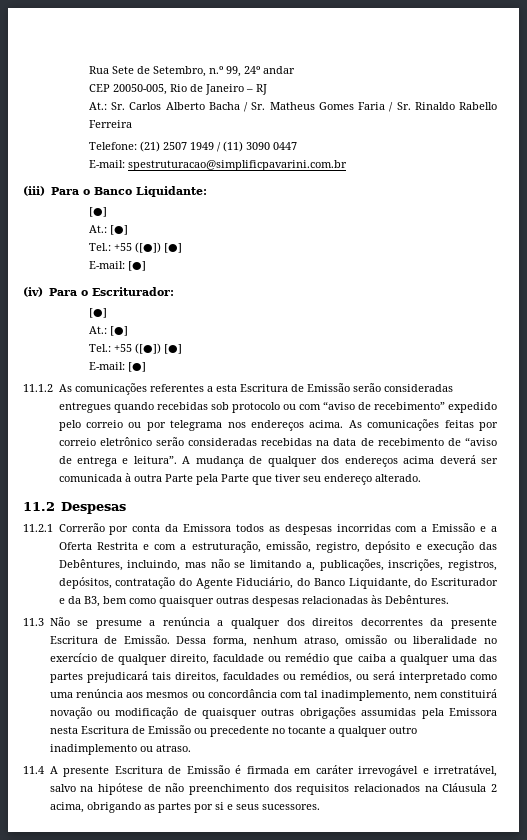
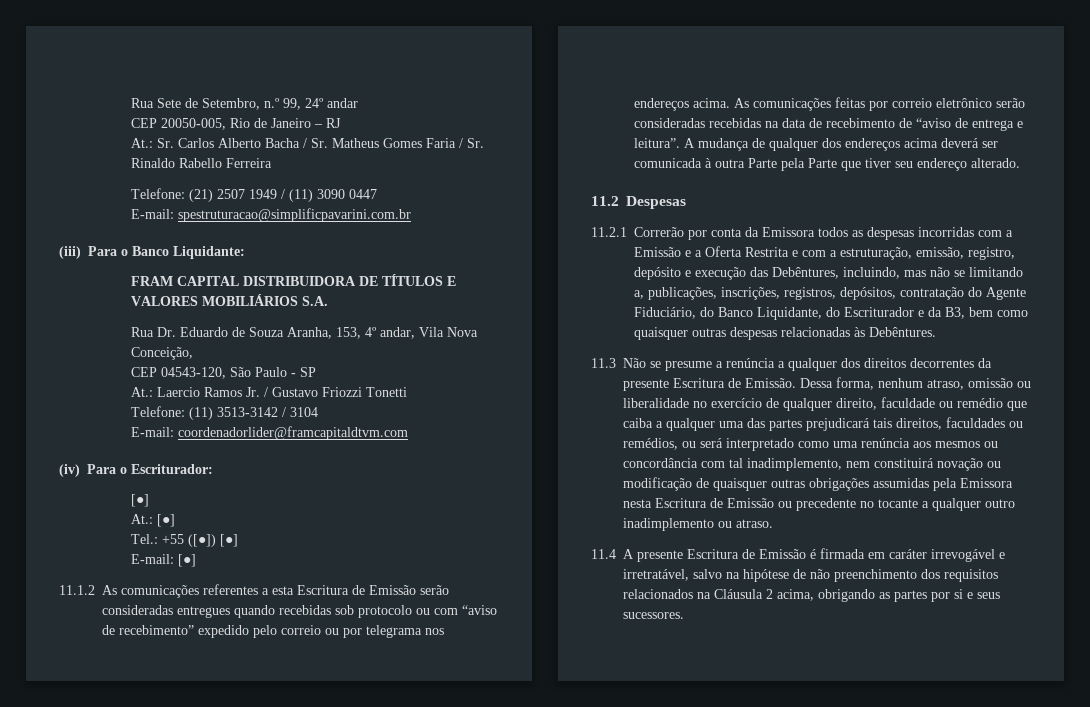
  (iii) Para o Banco Liquidante:
- [●]
- At.: [●]
- Tel.: +55 ([●]) [●]
- E-mail: [●]
+ FRAM CAPITAL DISTRIBUIDORA DE TÍTULOS E VALORES MOBILIÁRIOS S.A.
+ Rua Dr. Eduardo de Souza Aranha, 153, 4º andar, Vila Nova Conceição,
+ CEP 04543-120, São Paulo - SP
+ At.: Laercio Ramos Jr. / Gustavo Friozzi Tonetti
+ Telefone: (11) 3513-3142 / 3104
+ E-mail: coordenadorlider@framcapitaldtvm.com

